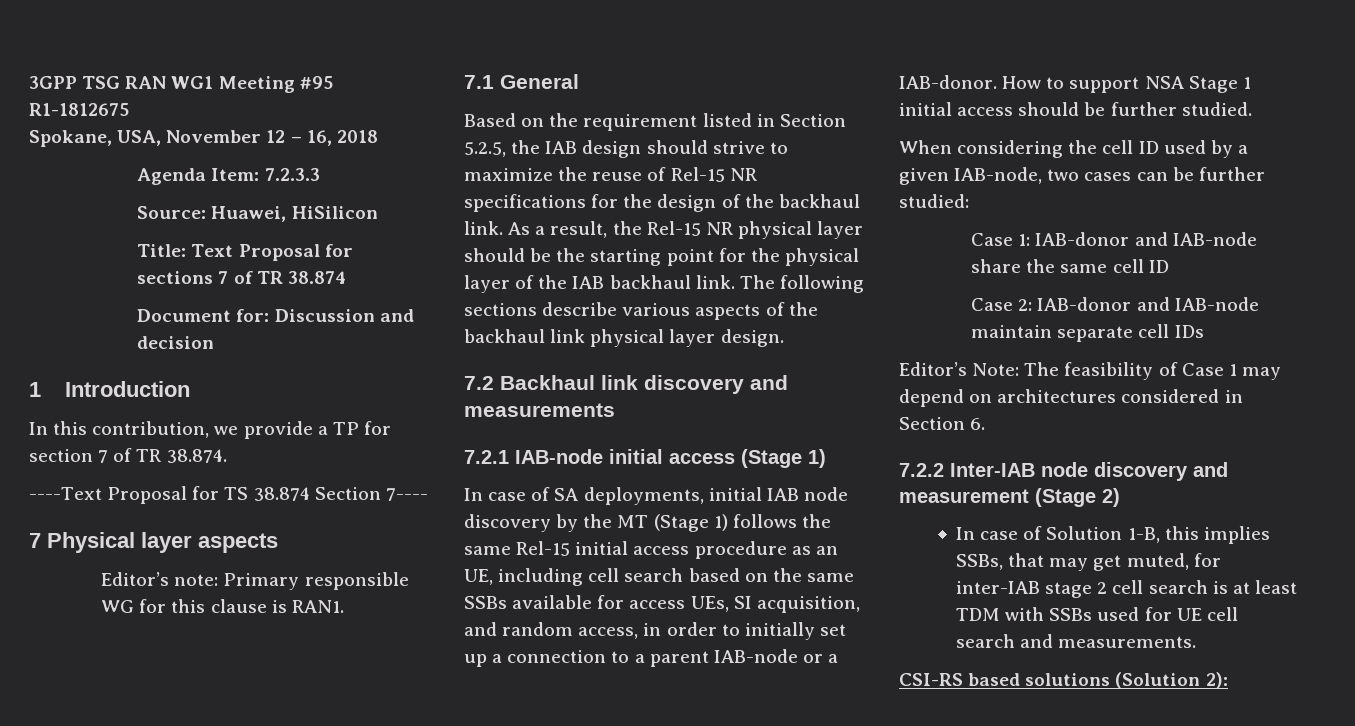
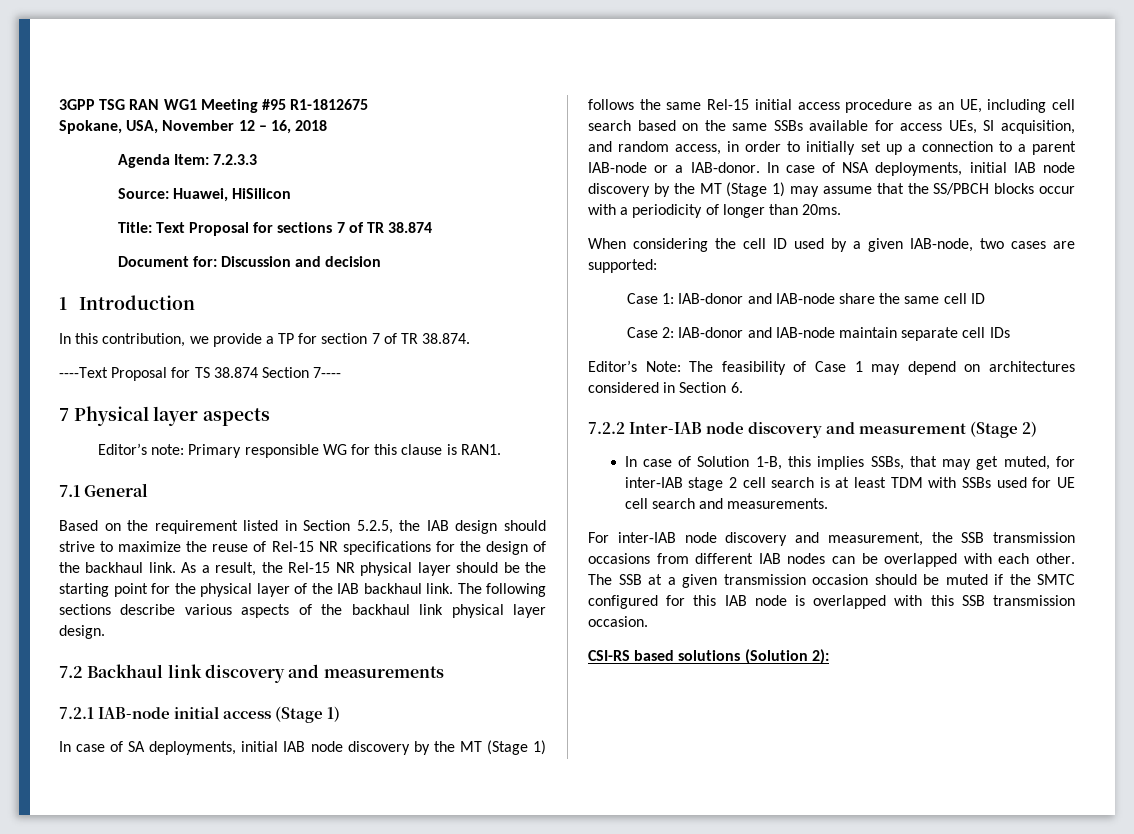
- How to support NSA Stage 1 initial access should be further studied.
+ In case of NSA deployments, initial IAB node discovery by the MT (Stage 1) may assume that the SS/PBCH blocks occur with a periodicity of longer than 20ms.
- When considering the cell ID used by a given IAB-node, two cases can be further studied:
+ When considering the cell ID used by a given IAB-node, two cases are supported:
+ For inter-IAB node discovery and measurement, the SSB transmission occasions from different IAB nodes can be overlapped with each other. The SSB at a given transmission occasion should be muted if the SMTC configured for this IAB node is overlapped with this SSB transmission occasion.

